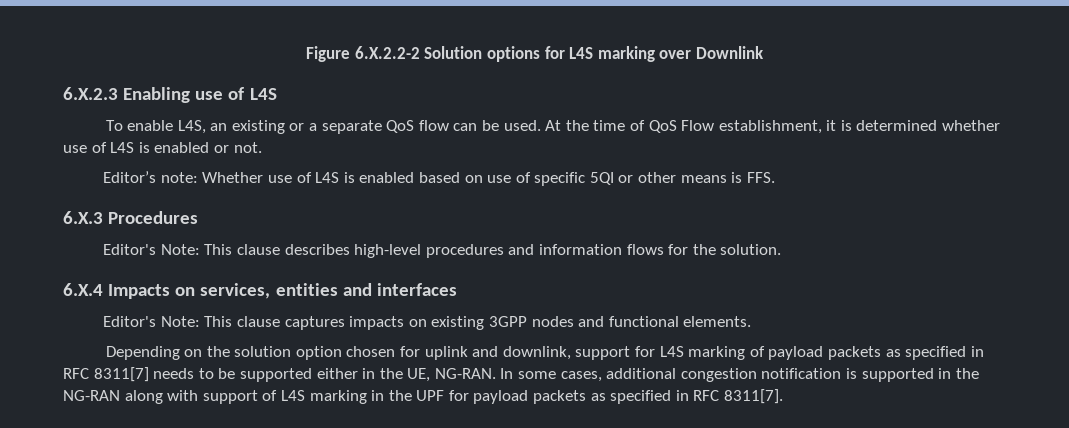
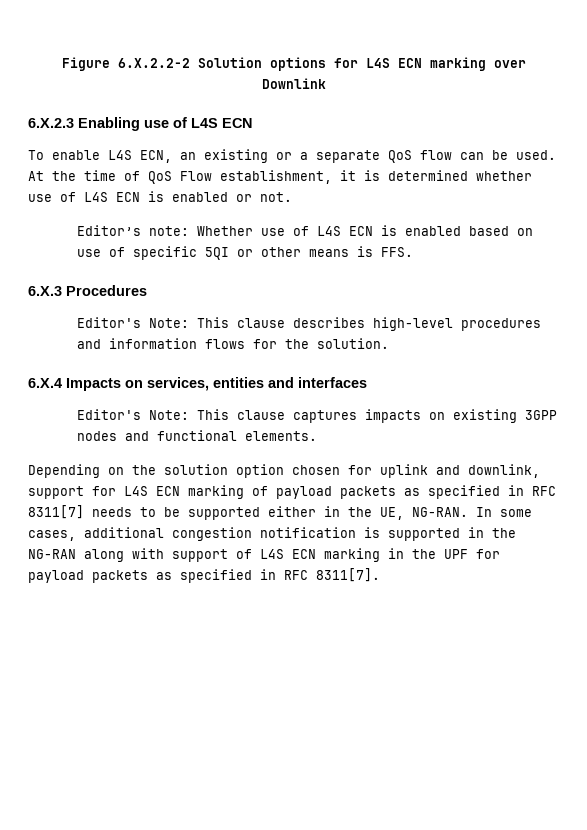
- Figure 6.X.2.2-2 Solution options for L4S marking over Downlink
+ Figure 6.X.2.2-2 Solution options for L4S ECN marking over Downlink
- 6.X.2.3 Enabling use of L4S
+ 6.X.2.3 Enabling use of L4S ECN
- To enable L4S, an existing or a separate QoS flow can be used.
+ To enable L4S ECN, an existing or a separate QoS flow can be used.
- At the time of QoS Flow establishment, it is determined whether use of L4S is enabled or not.
+ At the time of QoS Flow establishment, it is determined whether use of L4S ECN is enabled or not.
- Editor’s note: Whether use of L4S is enabled based on use of specific 5QI or other means is FFS.
+ Editor’s note: Whether use of L4S ECN is enabled based on use of specific 5QI or other means is FFS.
- Depending on the solution option chosen for uplink and downlink, support for L4S marking of payload packets as specified in RFC 8311[7] needs to be supported either in the UE, NG-RAN.
+ Depending on the solution option chosen for uplink and downlink, support for L4S ECN marking of payload packets as specified in RFC 8311[7] needs to be supported either in the UE, NG-RAN.
- In some cases, additional congestion notification is supported in the NG-RAN along with support of L4S marking in the UPF for payload packets as specified in RFC 8311[7].
+ In some cases, additional congestion notification is supported in the NG-RAN along with support of L4S ECN marking in the UPF for payload packets as specified in RFC 8311[7].

